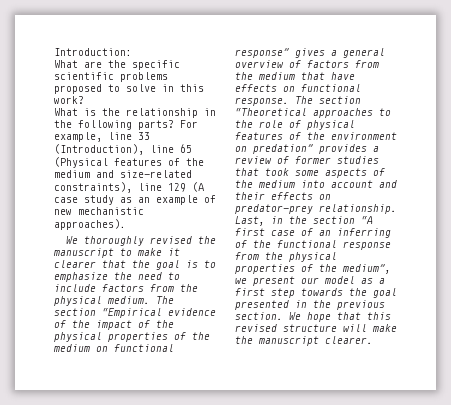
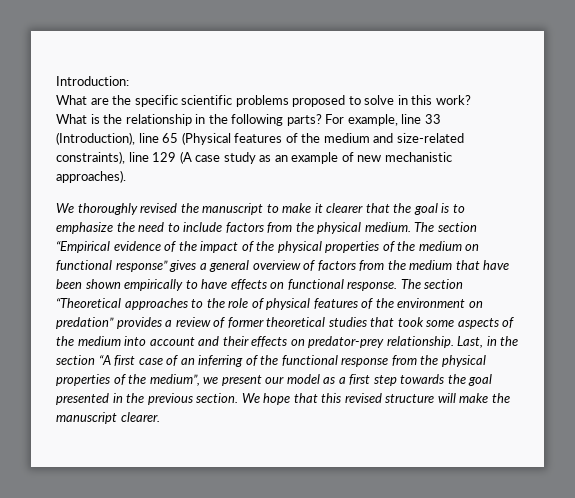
- The section “Empirical evidence of the impact of the physical properties of the medium on functional response” gives a general overview of factors from the medium that have effects on functional response.
+ The section “Empirical evidence of the impact of the physical properties of the medium on functional response” gives a general overview of factors from the medium that have been shown empirically to have effects on functional response.
- The section “Theoretical approaches to the role of physical features of the environment on predation” provides a review of former studies that took some aspects of the medium into account and their effects on predator-prey relationship.
+ The section “Theoretical approaches to the role of physical features of the environment on predation” provides a review of former theoretical studies that took some aspects of the medium into account and their effects on predator-prey relationship.

